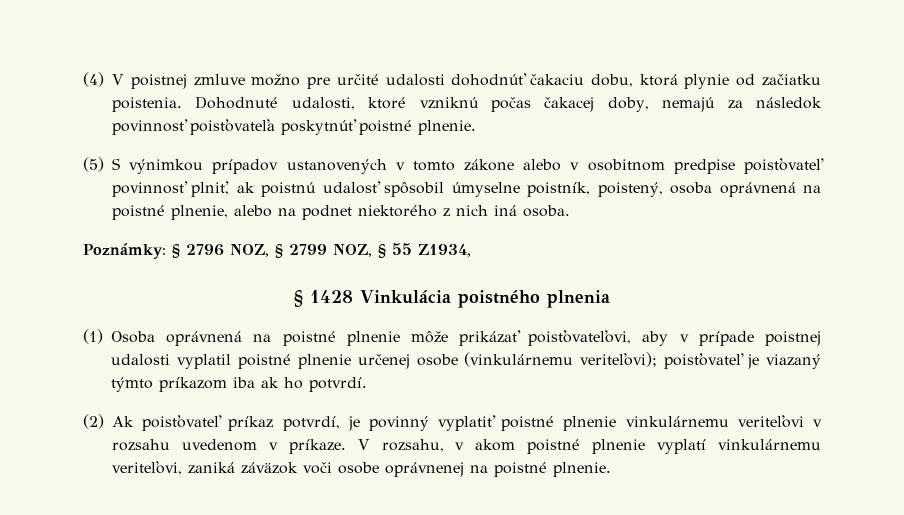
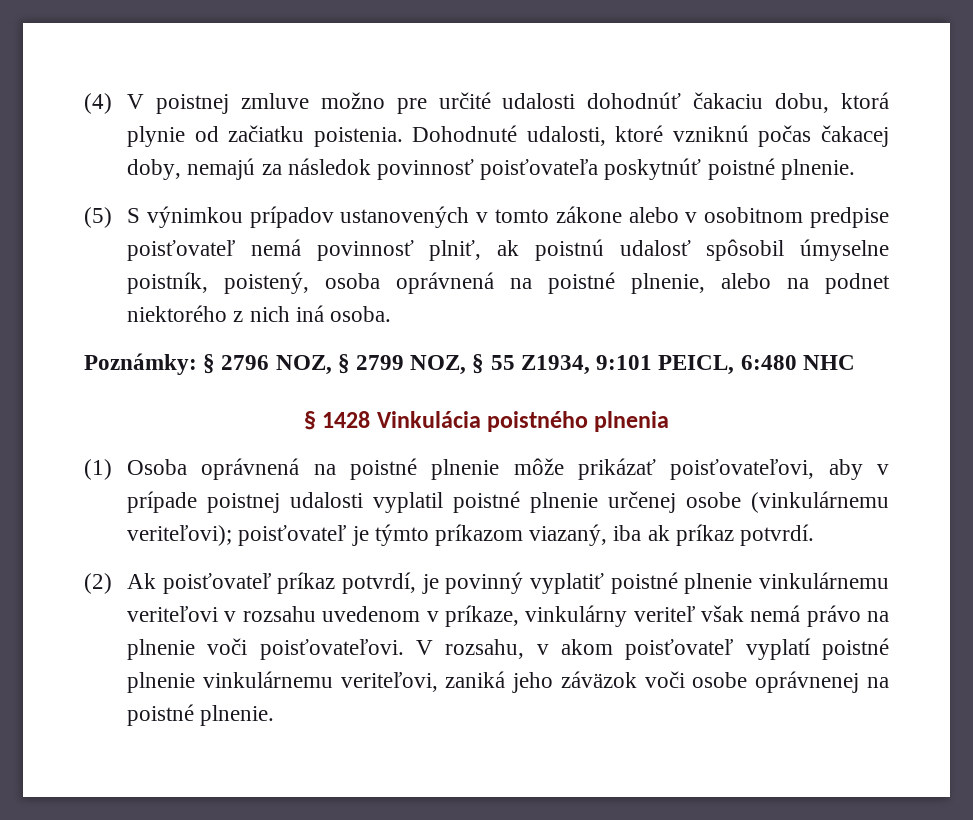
- (5) S výnimkou prípadov ustanovených v tomto zákone alebo v osobitnom predpise poisťovateľ povinnosť plniť, ak poistnú udalosť spôsobil úmyselne poistník, poistený, osoba oprávnená na poistné plnenie, alebo na podnet niektorého z nich iná osoba.
+ (5) S výnimkou prípadov ustanovených v tomto zákone alebo v osobitnom predpise poisťovateľ nemá povinnosť plniť, ak poistnú udalosť spôsobil úmyselne poistník, poistený, osoba oprávnená na poistné plnenie, alebo na podnet niektorého z nich iná osoba.
- Poznámky: § 2796 NOZ, § 2799 NOZ, § 55 Z1934,
+ Poznámky: § 2796 NOZ, § 2799 NOZ, § 55 Z1934, 9:101 PEICL, 6:480 NHC
- (1) Osoba oprávnená na poistné plnenie môže prikázať poisťovateľovi, aby v prípade poistnej udalosti vyplatil poistné plnenie určenej osobe (vinkulárnemu veriteľovi); poisťovateľ je viazaný týmto príkazom iba ak ho potvrdí.
+ (1) Osoba oprávnená na poistné plnenie môže prikázať poisťovateľovi, aby v prípade poistnej udalosti vyplatil poistné plnenie určenej osobe (vinkulárnemu veriteľovi); poisťovateľ je týmto príkazom viazaný, iba ak príkaz potvrdí.
- (2) Ak poisťovateľ príkaz potvrdí, je povinný vyplatiť poistné plnenie vinkulárnemu veriteľovi v rozsahu uvedenom v príkaze.
+ (2) Ak poisťovateľ príkaz potvrdí, je povinný vyplatiť poistné plnenie vinkulárnemu veriteľovi v rozsahu uvedenom v príkaze, vinkulárny veriteľ však nemá právo na plnenie voči poisťovateľovi.
- V rozsahu, v akom poistné plnenie vyplatí vinkulárnemu veriteľovi, zaniká záväzok voči osobe oprávnenej na poistné plnenie.
+ V rozsahu, v akom poisťovateľ vyplatí poistné plnenie vinkulárnemu veriteľovi, zaniká jeho záväzok voči osobe oprávnenej na poistné plnenie.

